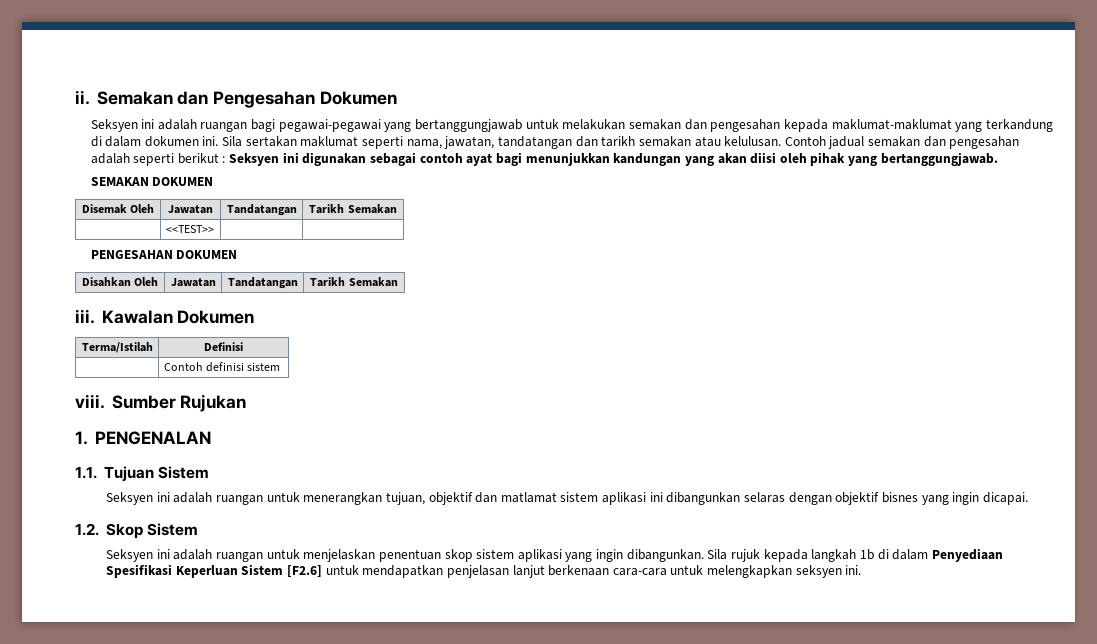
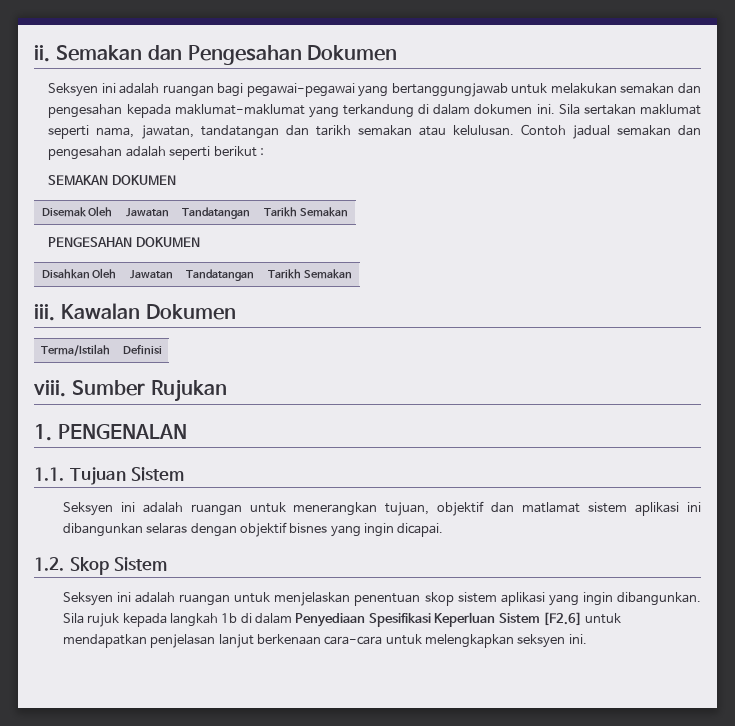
- Contoh jadual semakan dan pengesahan adalah seperti berikut : Seksyen ini digunakan sebagai contoh ayat bagi menunjukkan kandungan yang akan diisi oleh pihak yang bertanggungjawab.
+ Contoh jadual semakan dan pengesahan adalah seperti berikut :
- | <<TEST>> | |
- | Contoh definisi sistem

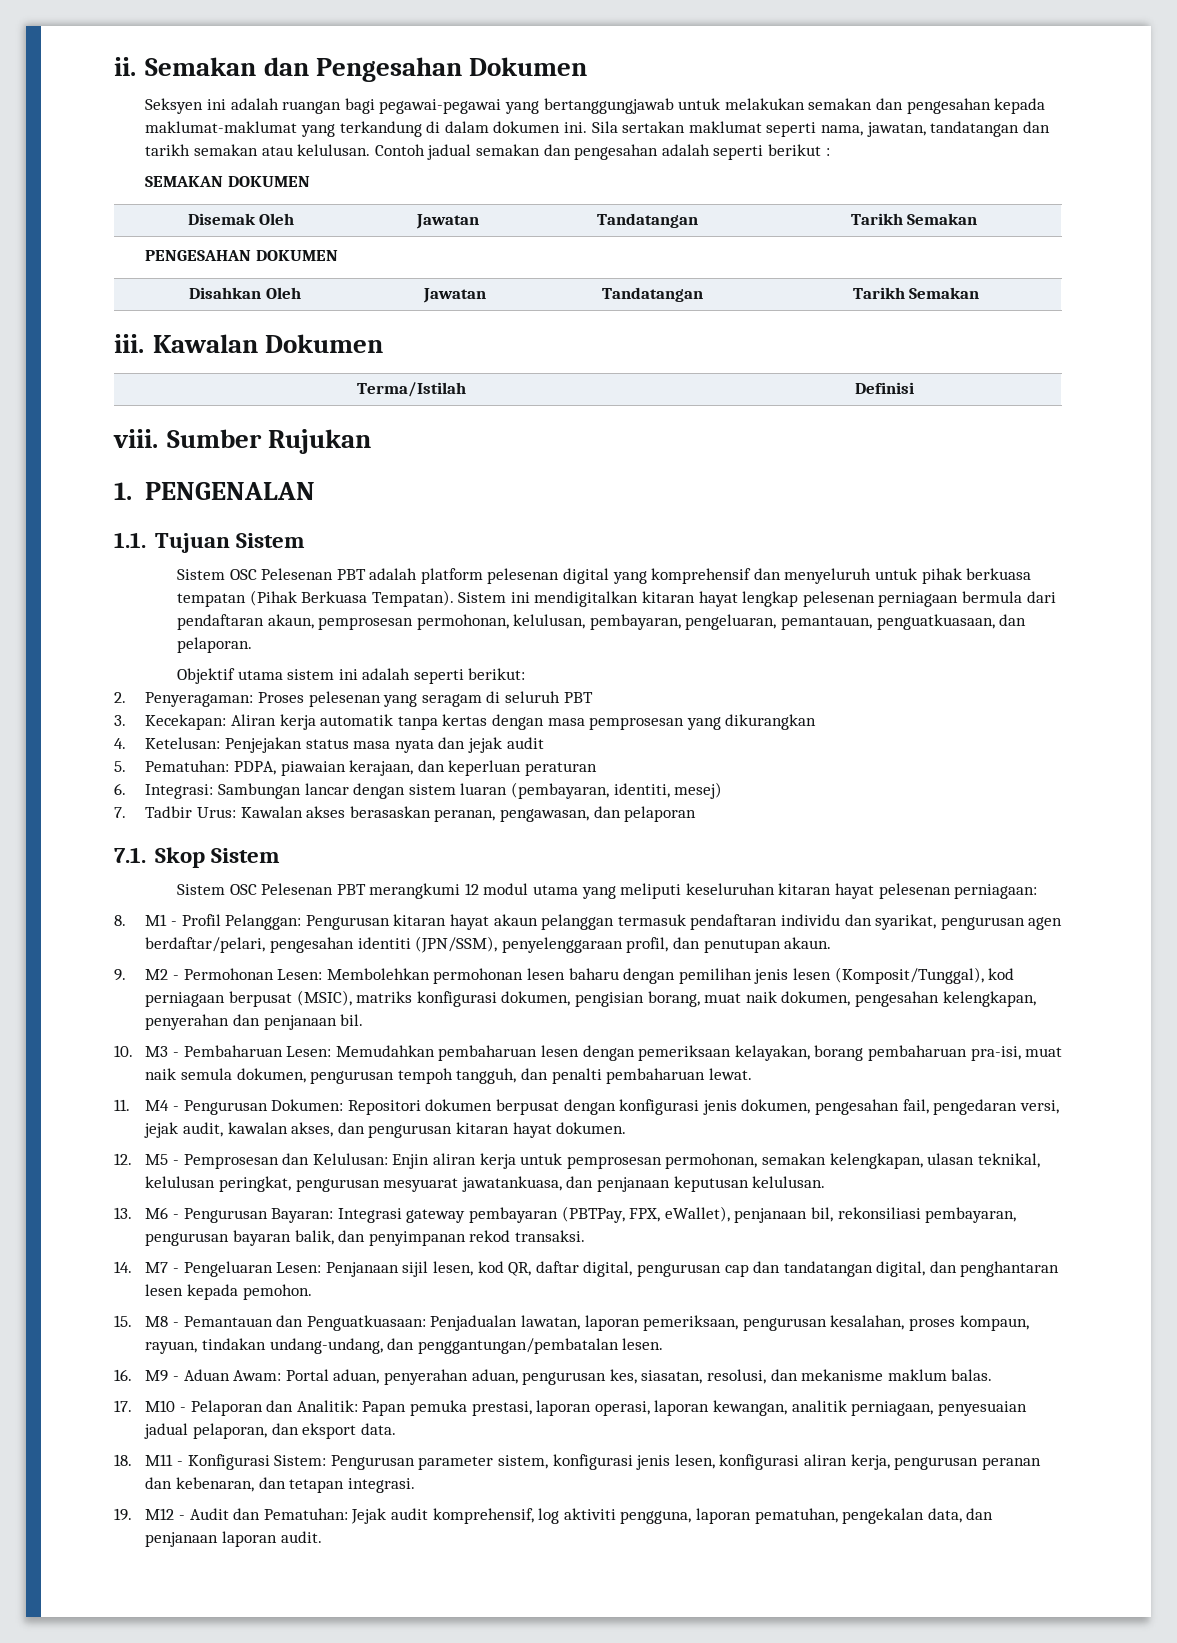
- Seksyen ini adalah ruangan untuk menerangkan tujuan, objektif dan matlamat sistem aplikasi ini dibangunkan selaras dengan objektif bisnes yang ingin dicapai.
- 1.2. Skop Sistem
- Seksyen ini adalah ruangan untuk menjelaskan penentuan skop sistem aplikasi yang ingin dibangunkan. Sila rujuk kepada langkah 1b di dalam Penyediaan Spesifikasi Keperluan Sistem [F2.6] untuk mendapatkan penjelasan lanjut berkenaan cara-cara untuk melengkapkan seksyen ini.
+ Sistem OSC Pelesenan PBT adalah platform pelesenan digital yang komprehensif dan menyeluruh untuk pihak berkuasa tempatan (Pihak Berkuasa Tempatan). Sistem ini mendigitalkan kitaran hayat lengkap pelesenan perniagaan bermula dari pendaftaran akaun, pemprosesan permohonan, kelulusan, pembayaran, pengeluaran, pemantauan, penguatkuasaan, dan pelaporan.
+ Objektif utama sistem ini adalah seperti berikut:
+ 2. Penyeragaman: Proses pelesenan yang seragam di seluruh PBT
+ 3. Kecekapan: Aliran kerja automatik tanpa kertas dengan masa pemprosesan yang dikurangkan
+ 4. Ketelusan: Penjejakan status masa nyata dan jejak audit
+ 5. Pematuhan: PDPA, piawaian kerajaan, dan keperluan peraturan
+ 6. Integrasi: Sambungan lancar dengan sistem luaran (pembayaran, identiti, mesej)
+ 7. Tadbir Urus: Kawalan akses berasaskan peranan, pengawasan, dan pelaporan
+ 7.1. Skop Sistem
+ Sistem OSC Pelesenan PBT merangkumi 12 modul utama yang meliputi keseluruhan kitaran hayat pelesenan perniagaan:
+ 8. M1 - Profil Pelanggan: Pengurusan kitaran hayat akaun pelanggan termasuk pendaftaran individu dan syarikat, pengurusan agen berdaftar/pelari, pengesahan identiti (JPN/SSM), penyelenggaraan profil, dan penutupan akaun.
+ 9. M2 - Permohonan Lesen: Membolehkan permohonan lesen baharu dengan pemilihan jenis lesen (Komposit/Tunggal), kod perniagaan berpusat (MSIC), matriks konfigurasi dokumen, pengisian borang, muat naik dokumen, pengesahan kelengkapan, penyerahan dan penjanaan bil.
+ 10. M3 - Pembaharuan Lesen: Memudahkan pembaharuan lesen dengan pemeriksaan kelayakan, borang pembaharuan pra-isi, muat naik semula dokumen, pengurusan tempoh tangguh, dan penalti pembaharuan lewat.
+ 11. M4 - Pengurusan Dokumen: Repositori dokumen berpusat dengan konfigurasi jenis dokumen, pengesahan fail, pengedaran versi, jejak audit, kawalan akses, dan pengurusan kitaran hayat dokumen.
+ 12. M5 - Pemprosesan dan Kelulusan: Enjin aliran kerja untuk pemprosesan permohonan, semakan kelengkapan, ulasan teknikal, kelulusan peringkat, pengurusan mesyuarat jawatankuasa, dan penjanaan keputusan kelulusan.
+ 13. M6 - Pengurusan Bayaran: Integrasi gateway pembayaran (PBTPay, FPX, eWallet), penjanaan bil, rekonsiliasi pembayaran, pengurusan bayaran balik, dan penyimpanan rekod transaksi.
+ 14. M7 - Pengeluaran Lesen: Penjanaan sijil lesen, kod QR, daftar digital, pengurusan cap dan tandatangan digital, dan penghantaran lesen kepada pemohon.
+ 15. M8 - Pemantauan dan Penguatkuasaan: Penjadualan lawatan, laporan pemeriksaan, pengurusan kesalahan, proses kompaun, rayuan, tindakan undang-undang, dan penggantungan/pembatalan lesen.
+ 16. M9 - Aduan Awam: Portal aduan, penyerahan aduan, pengurusan kes, siasatan, resolusi, dan mekanisme maklum balas.
+ 17. M10 - Pelaporan dan Analitik: Papan pemuka prestasi, laporan operasi, laporan kewangan, analitik perniagaan, penyesuaian jadual pelaporan, dan eksport data.
+ 18. M11 - Konfigurasi Sistem: Pengurusan parameter sistem, konfigurasi jenis lesen, konfigurasi aliran kerja, pengurusan peranan dan kebenaran, dan tetapan integrasi.
+ 19. M12 - Audit dan Pematuhan: Jejak audit komprehensif, log aktiviti pengguna, laporan pematuhan, pengekalan data, dan penjanaan laporan audit.

